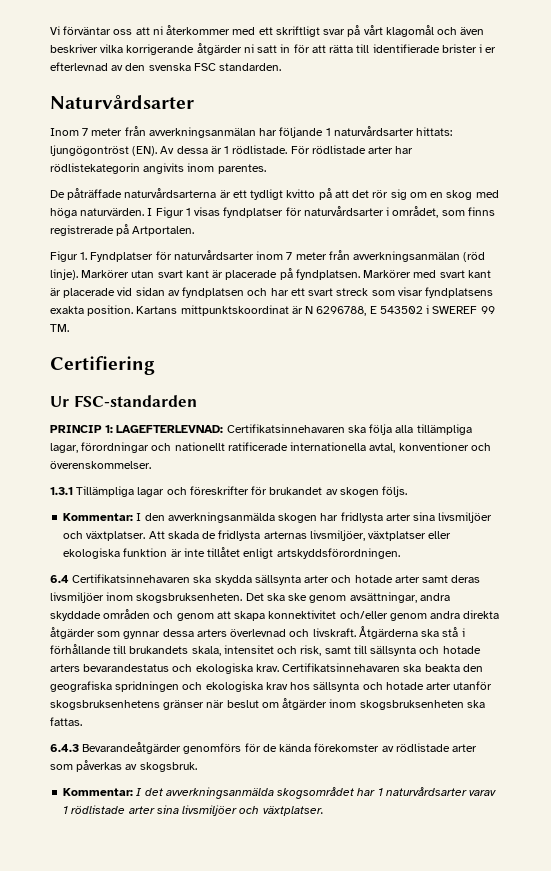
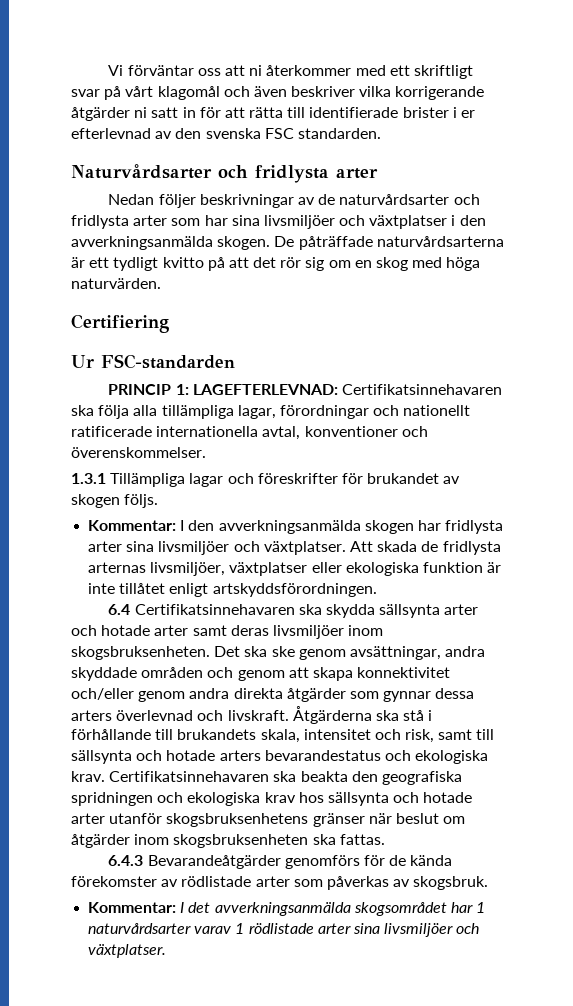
- Naturvårdsarter
- Inom 7 meter från avverkningsanmälan har följande 1 naturvårdsarter hittats: ljungögontröst (EN). Av dessa är 1 rödlistade. För rödlistade arter har rödlistekategorin angivits inom parentes.
- De påträffade naturvårdsarterna är ett tydligt kvitto på att det rör sig om en skog med höga naturvärden. I Figur 1 visas fyndplatser för naturvårdsarter i området, som finns registrerade på Artportalen.
- Figur 1. Fyndplatser för naturvårdsarter inom 7 meter från avverkningsanmälan (röd linje). Markörer utan svart kant är placerade på fyndplatsen. Markörer med svart kant är placerade vid sidan av fyndplatsen och har ett svart streck som visar fyndplatsens exakta position. Kartans mittpunktskoordinat är N 6296788, E 543502 i SWEREF 99 TM.
+ Naturvårdsarter och fridlysta arter
+ Nedan följer beskrivningar av de naturvårdsarter och fridlysta arter som har sina livsmiljöer och växtplatser i den avverkningsanmälda skogen. De påträffade naturvårdsarterna är ett tydligt kvitto på att det rör sig om en skog med höga naturvärden.

